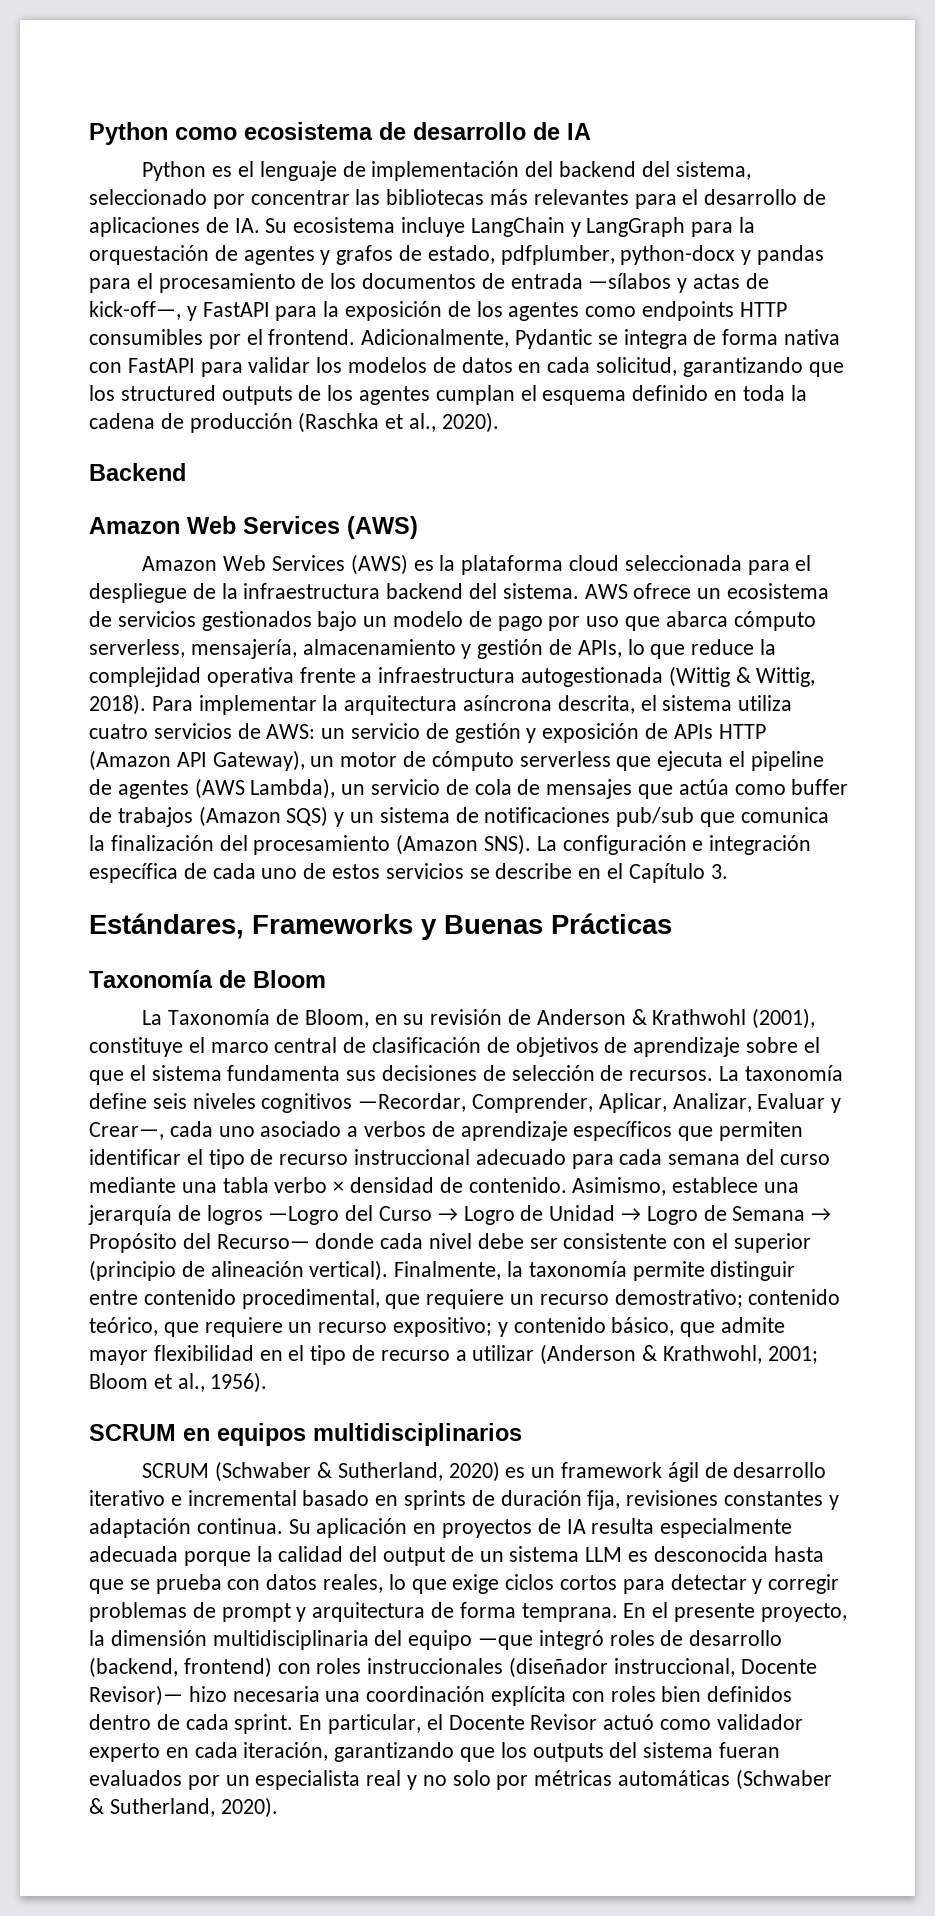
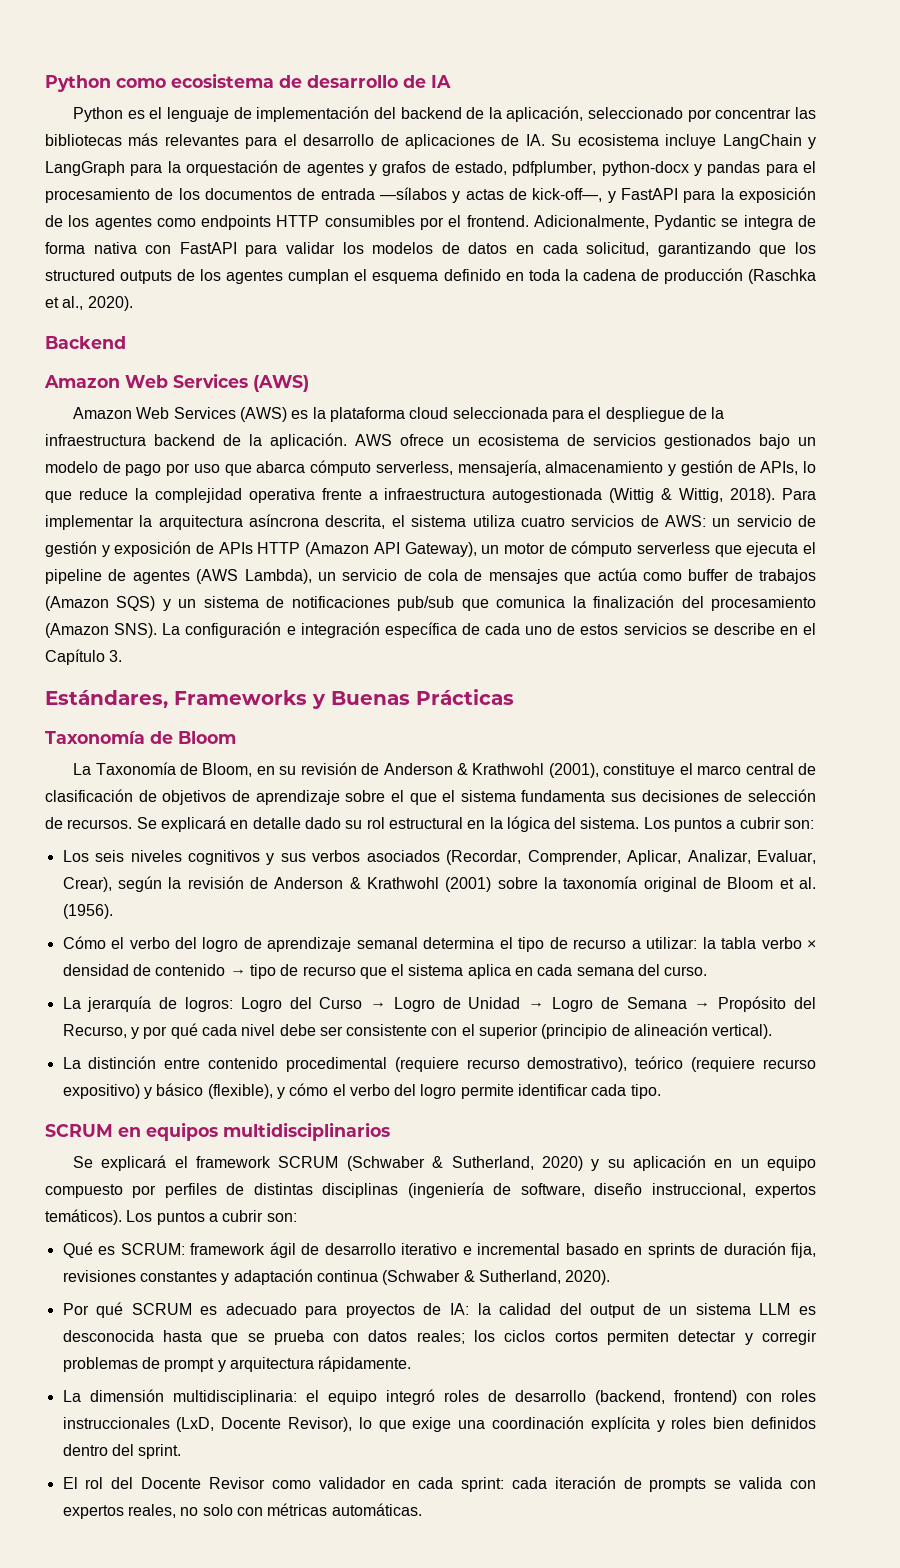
- Python es el lenguaje de implementación del backend del sistema, seleccionado por concentrar las bibliotecas más relevantes para el desarrollo de aplicaciones de IA. Su ecosistema incluye LangChain y LangGraph para la orquestación de agentes y grafos de estado, pdfplumber, python-docx y pandas para el procesamiento de los documentos de entrada —sílabos y actas de kick-off—, y FastAPI para la exposición de los agentes como endpoints HTTP consumibles por el frontend.
+ Python es el lenguaje de implementación del backend de la aplicación, seleccionado por concentrar las bibliotecas más relevantes para el desarrollo de aplicaciones de IA. Su ecosistema incluye LangChain y LangGraph para la orquestación de agentes y grafos de estado, pdfplumber, python-docx y pandas para el procesamiento de los documentos de entrada —sílabos y actas de kick-off—, y FastAPI para la exposición de los agentes como endpoints HTTP consumibles por el frontend.
- Amazon Web Services (AWS) es la plataforma cloud seleccionada para el despliegue de la infraestructura backend del sistema.
+ Amazon Web Services (AWS) es la plataforma cloud seleccionada para el despliegue de la infraestructura backend de la aplicación.
- La taxonomía define seis niveles cognitivos —Recordar, Comprender, Aplicar, Analizar, Evaluar y Crear—, cada uno asociado a verbos de aprendizaje específicos que permiten identificar el tipo de recurso instruccional adecuado para cada semana del curso mediante una tabla verbo × densidad de contenido. Asimismo, establece una jerarquía de logros —Logro del Curso → Logro de Unidad → Logro de Semana → Propósito del Recurso— donde cada nivel debe ser consistente con el superior (principio de alineación vertical). Finalmente, la taxonomía permite distinguir entre contenido procedimental, que requiere un recurso demostrativo; contenido teórico, que requiere un recurso expositivo; y contenido básico, que admite mayor flexibilidad en el tipo de recurso a utilizar (Anderson & Krathwohl, 2001; Bloom et al., 1956).
+ Se explicará en detalle dado su rol estructural en la lógica del sistema. Los puntos a cubrir son:
+ Los seis niveles cognitivos y sus verbos asociados (Recordar, Comprender, Aplicar, Analizar, Evaluar, Crear), según la revisión de Anderson & Krathwohl (2001) sobre la taxonomía original de Bloom et al. (1956).
+ Cómo el verbo del logro de aprendizaje semanal determina el tipo de recurso a utilizar: la tabla verbo × densidad de contenido → tipo de recurso que el sistema aplica en cada semana del curso.
+ La jerarquía de logros: Logro del Curso → Logro de Unidad → Logro de Semana → Propósito del Recurso, y por qué cada nivel debe ser consistente con el superior (principio de alineación vertical).
+ La distinción entre contenido procedimental (requiere recurso demostrativo), teórico (requiere recurso expositivo) y básico (flexible), y cómo el verbo del logro permite identificar cada tipo.
- SCRUM (Schwaber & Sutherland, 2020) es un framework ágil de desarrollo iterativo e incremental basado en sprints de duración fija, revisiones constantes y adaptación continua. Su aplicación en proyectos de IA resulta especialmente adecuada porque la calidad del output de un sistema LLM es desconocida hasta que se prueba con datos reales, lo que exige ciclos cortos para detectar y corregir problemas de prompt y arquitectura de forma temprana. En el presente proyecto, la dimensión multidisciplinaria del equipo —que integró roles de desarrollo (backend, frontend) con roles instruccionales (diseñador instruccional, Docente Revisor)— hizo necesaria una coordinación explícita con roles bien definidos dentro de cada sprint. En particular, el Docente Revisor actuó como validador experto en cada iteración, garantizando que los outputs del sistema fueran evaluados por un especialista real y no solo por métricas automáticas (Schwaber & Sutherland, 2020).
+ Se explicará el framework SCRUM (Schwaber & Sutherland, 2020) y su aplicación en un equipo compuesto por perfiles de distintas disciplinas (ingeniería de software, diseño instruccional, expertos temáticos). Los puntos a cubrir son:
+ Qué es SCRUM: framework ágil de desarrollo iterativo e incremental basado en sprints de duración fija, revisiones constantes y adaptación continua (Schwaber & Sutherland, 2020).
+ Por qué SCRUM es adecuado para proyectos de IA: la calidad del output de un sistema LLM es desconocida hasta que se prueba con datos reales; los ciclos cortos permiten detectar y corregir problemas de prompt y arquitectura rápidamente.
+ La dimensión multidisciplinaria: el equipo integró roles de desarrollo (backend, frontend) con roles instruccionales (LxD, Docente Revisor), lo que exige una coordinación explícita y roles bien definidos dentro del sprint.
+ El rol del Docente Revisor como validador en cada sprint: cada iteración de prompts se valida con expertos reales, no solo con métricas automáticas.

